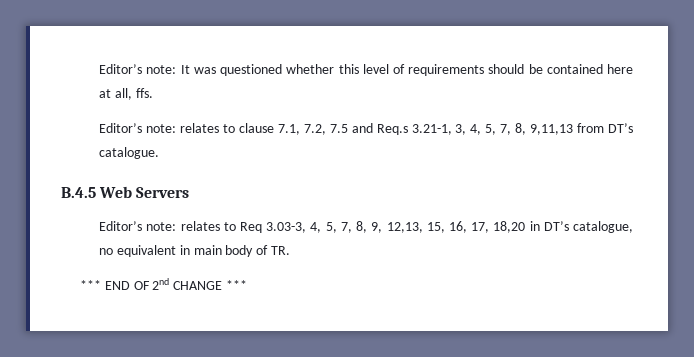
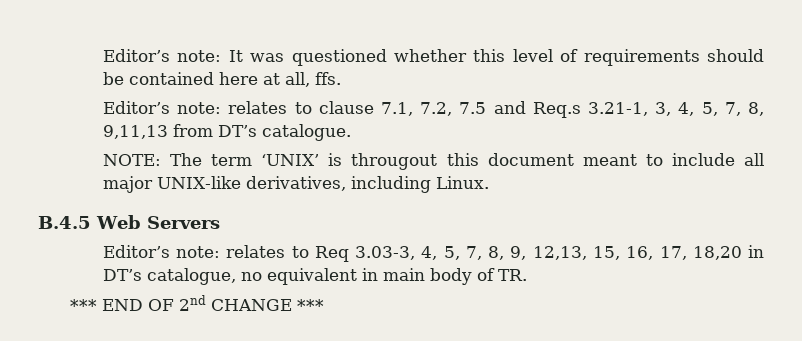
+ NOTE: The term ‘UNIX’ is througout this document meant to include all major UNIX-like derivatives, including Linux.

